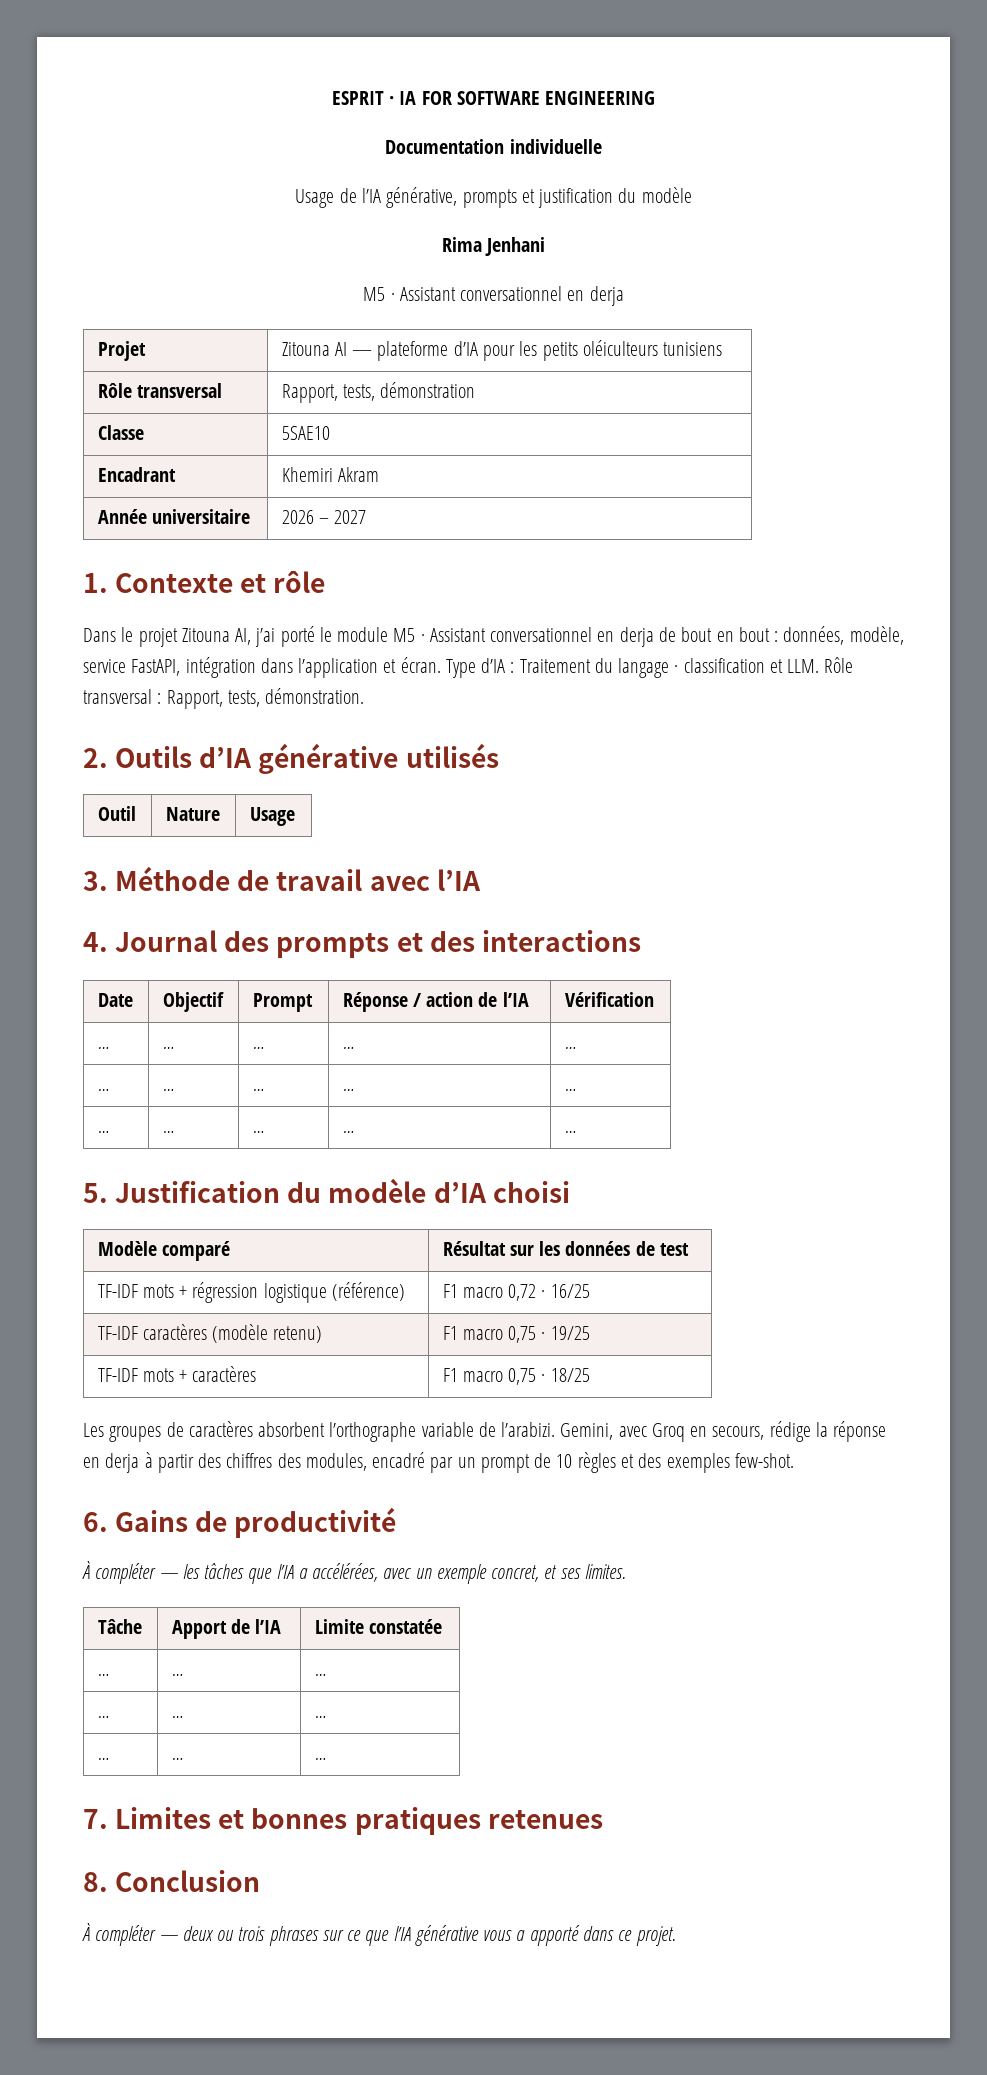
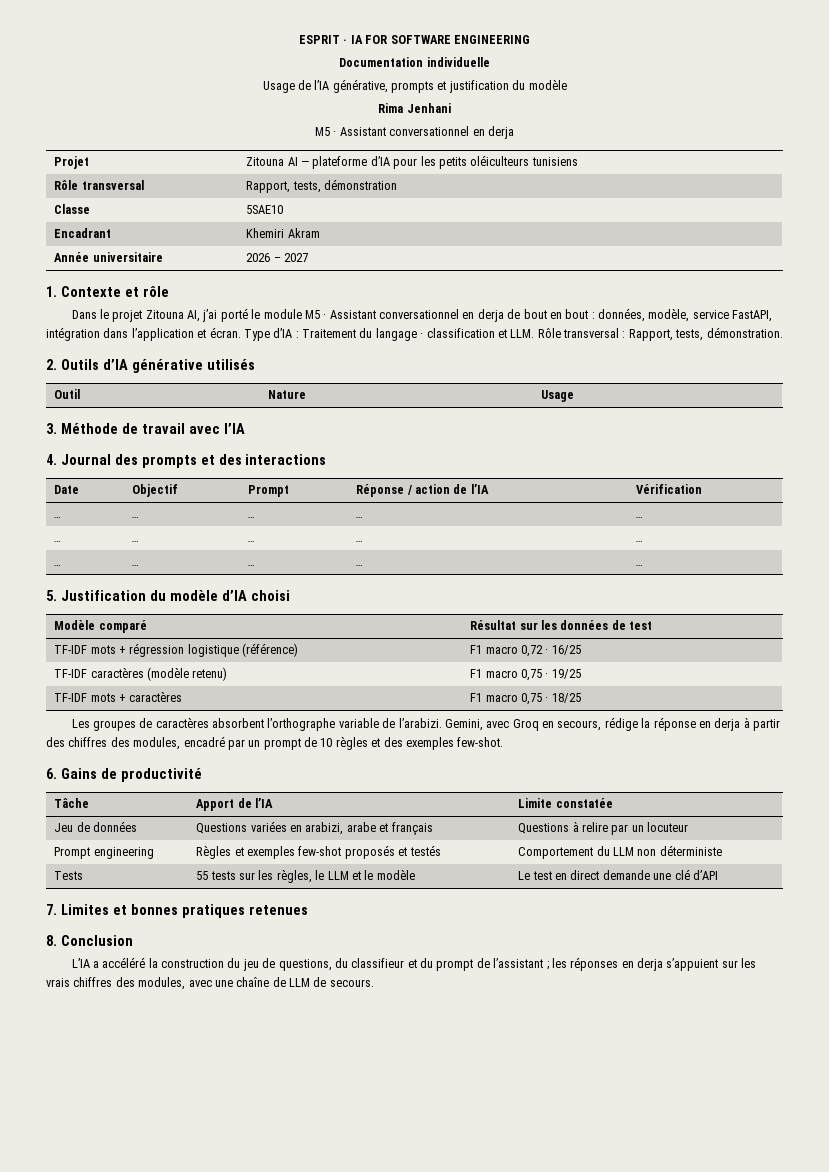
- À compléter — les tâches que l’IA a accélérées, avec un exemple concret, et ses limites.
  Tâche | Apport de l’IA | Limite constatée
- … | … | …
- … | … | …
- … | … | …
+ Jeu de données | Questions variées en arabizi, arabe et français | Questions à relire par un locuteur
+ Prompt engineering | Règles et exemples few-shot proposés et testés | Comportement du LLM non déterministe
+ Tests | 55 tests sur les règles, le LLM et le modèle | Le test en direct demande une clé d’API
- À compléter — deux ou trois phrases sur ce que l’IA générative vous a apporté dans ce projet.
+ L’IA a accéléré la construction du jeu de questions, du classifieur et du prompt de l’assistant ; les réponses en derja s’appuient sur les vrais chiffres des modules, avec une chaîne de LLM de secours.

